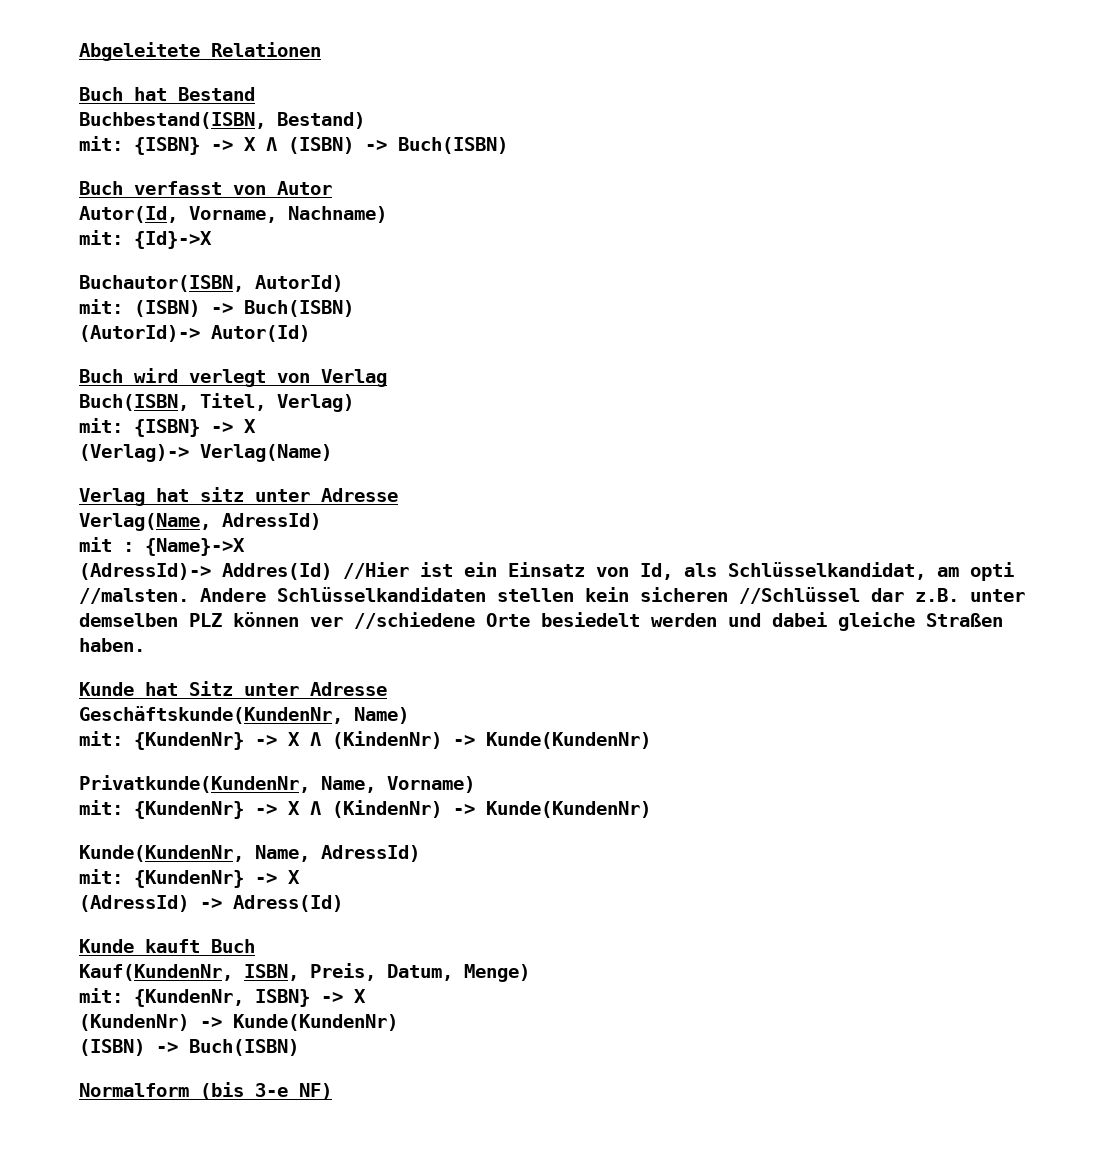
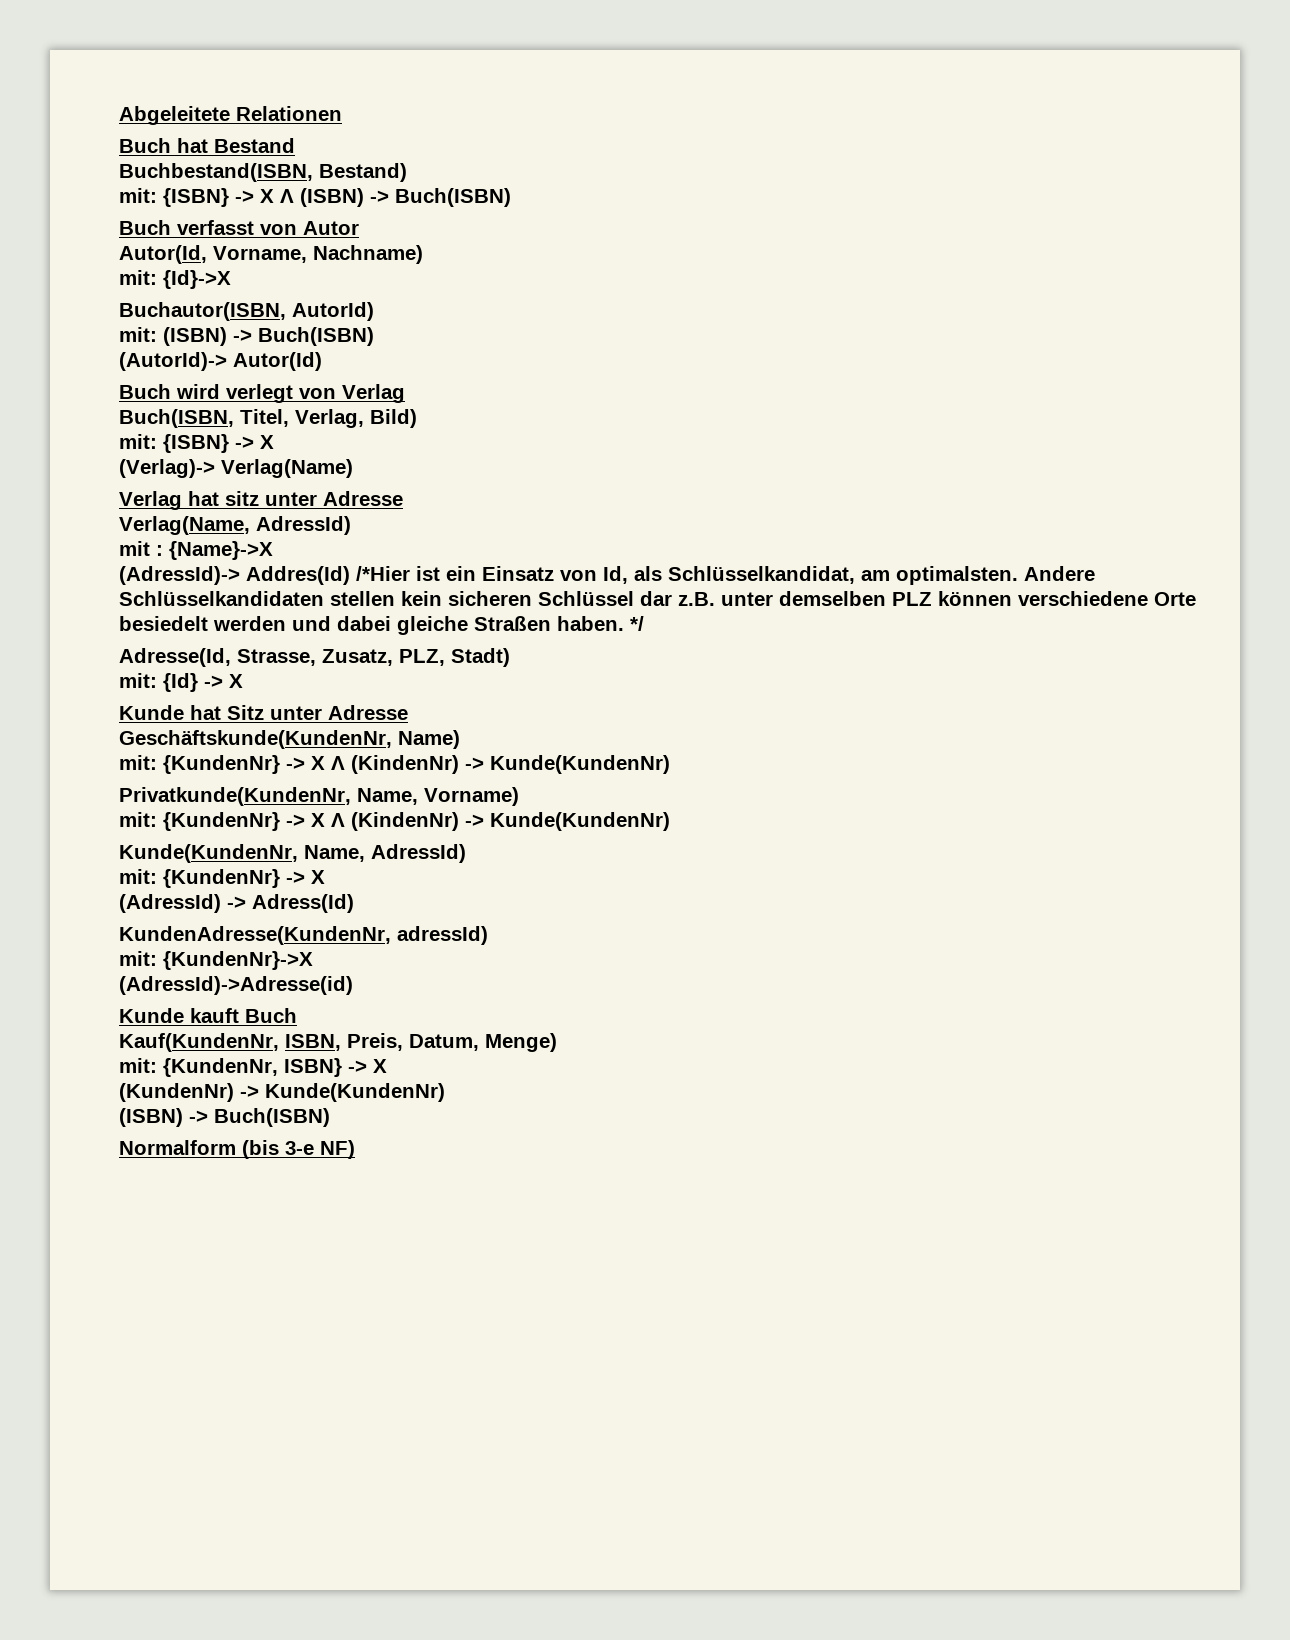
- Buch(ISBN, Titel, Verlag)
+ Buch(ISBN, Titel, Verlag, Bild)
- (AdressId)-> Addres(Id) //Hier ist ein Einsatz von Id, als Schlüsselkandidat, am opti //malsten.
+ (AdressId)-> Addres(Id) /*Hier ist ein Einsatz von Id, als Schlüsselkandidat, am optimalsten.
- Andere Schlüsselkandidaten stellen kein sicheren //Schlüssel dar z.B. unter demselben PLZ können ver //schiedene Orte besiedelt werden und dabei gleiche Straßen haben.
+ Andere Schlüsselkandidaten stellen kein sicheren Schlüssel dar z.B. unter demselben PLZ können verschiedene Orte besiedelt werden und dabei gleiche Straßen haben. */
+ Adresse(Id, Strasse, Zusatz, PLZ, Stadt)
+ mit: {Id} -> X
+ KundenAdresse(KundenNr, adressId)
+ mit: {KundenNr}->X
+ (AdressId)->Adresse(id)

